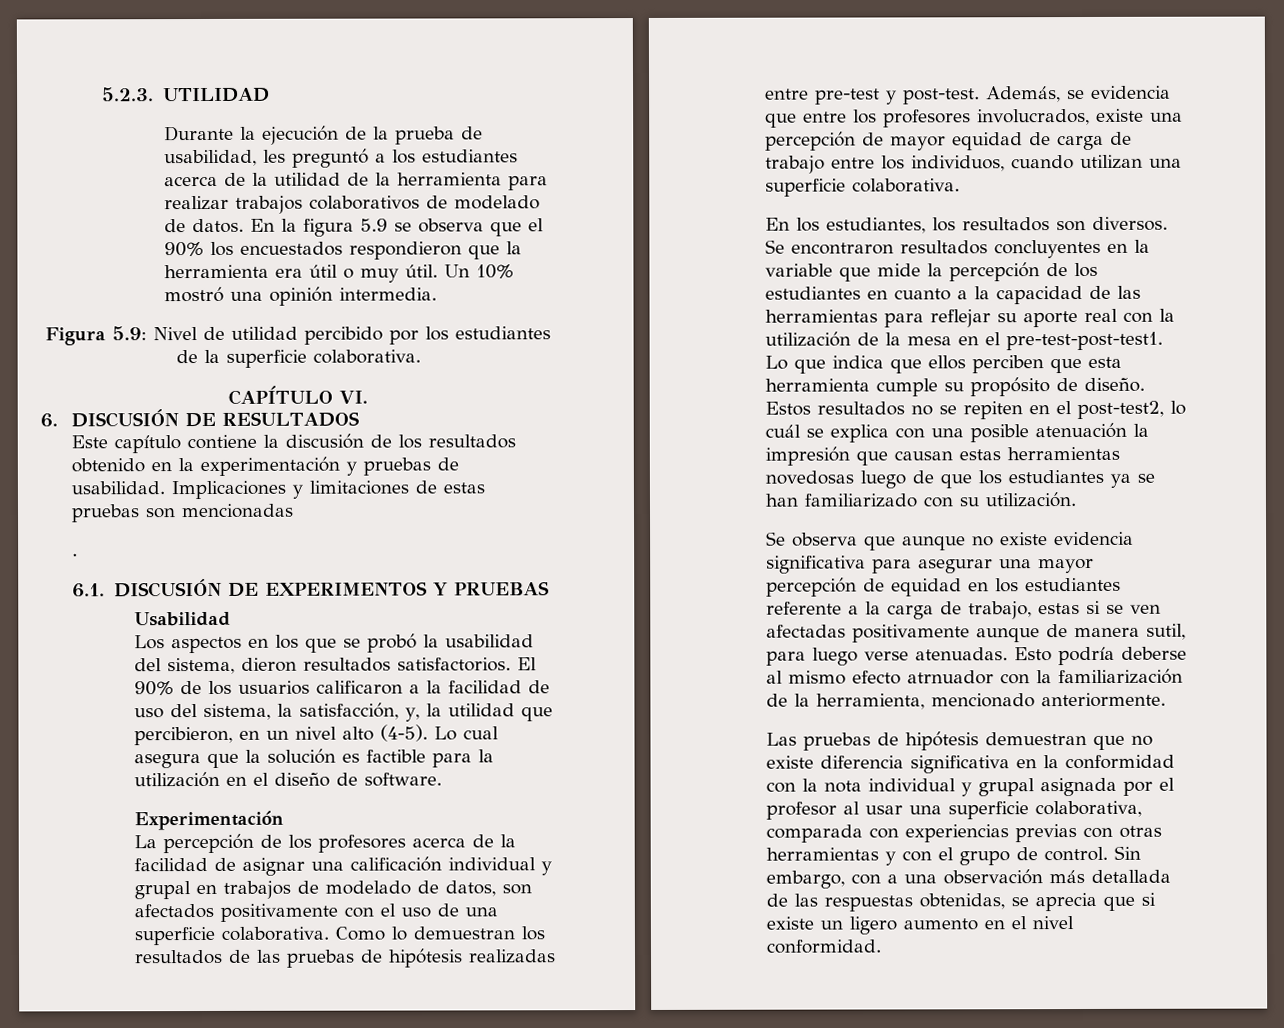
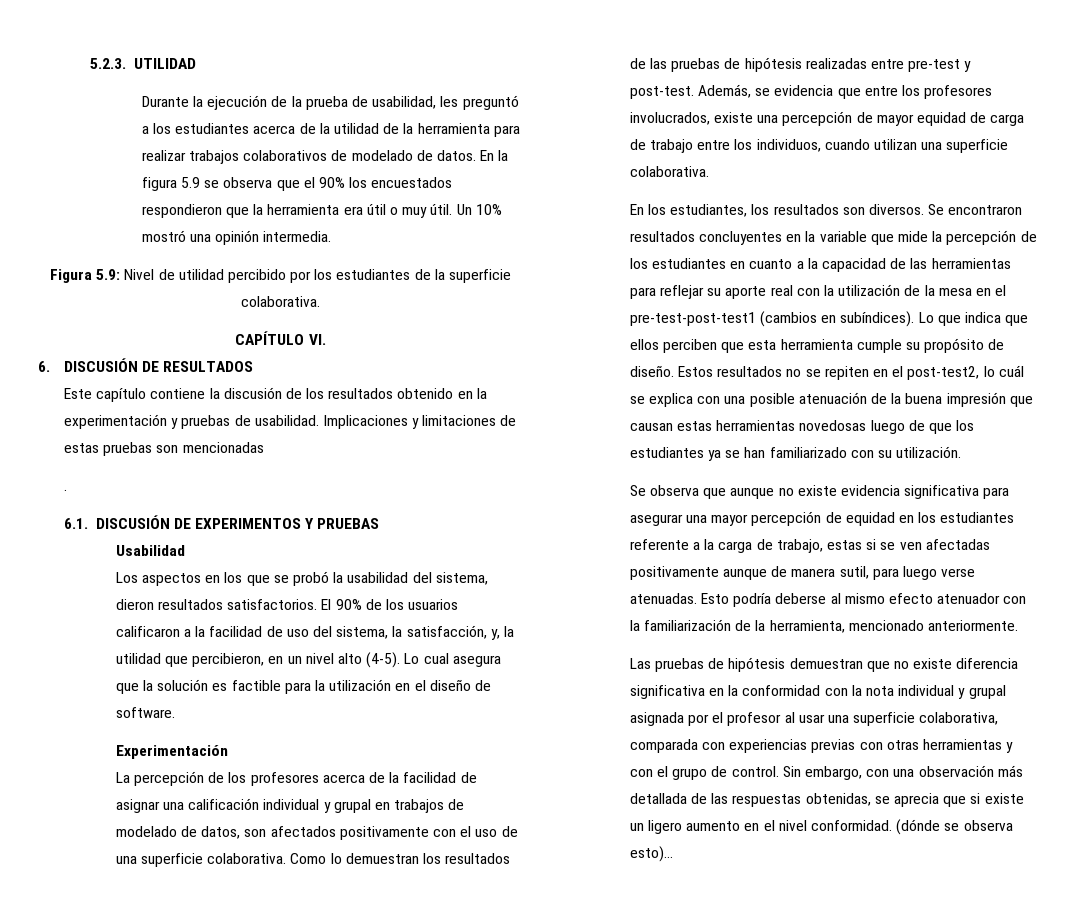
- Se encontraron resultados concluyentes en la variable que mide la percepción de los estudiantes en cuanto a la capacidad de las herramientas para reflejar su aporte real con la utilización de la mesa en el pre-test-post-test1.
+ Se encontraron resultados concluyentes en la variable que mide la percepción de los estudiantes en cuanto a la capacidad de las herramientas para reflejar su aporte real con la utilización de la mesa en el pre-test-post-test1 (cambios en subíndices).
- Estos resultados no se repiten en el post-test2, lo cuál se explica con una posible atenuación la impresión que causan estas herramientas novedosas luego de que los estudiantes ya se han familiarizado con su utilización.
+ Estos resultados no se repiten en el post-test2, lo cuál se explica con una posible atenuación de la buena impresión que causan estas herramientas novedosas luego de que los estudiantes ya se han familiarizado con su utilización.
- Esto podría deberse al mismo efecto atrnuador con la familiarización de la herramienta, mencionado anteriormente.
+ Esto podría deberse al mismo efecto atenuador con la familiarización de la herramienta, mencionado anteriormente.
- Sin embargo, con a una observación más detallada de las respuestas obtenidas, se aprecia que si existe un ligero aumento en el nivel conformidad.
+ Sin embargo, con una observación más detallada de las respuestas obtenidas, se aprecia que si existe un ligero aumento en el nivel conformidad.
+ (dónde se observa esto)…

